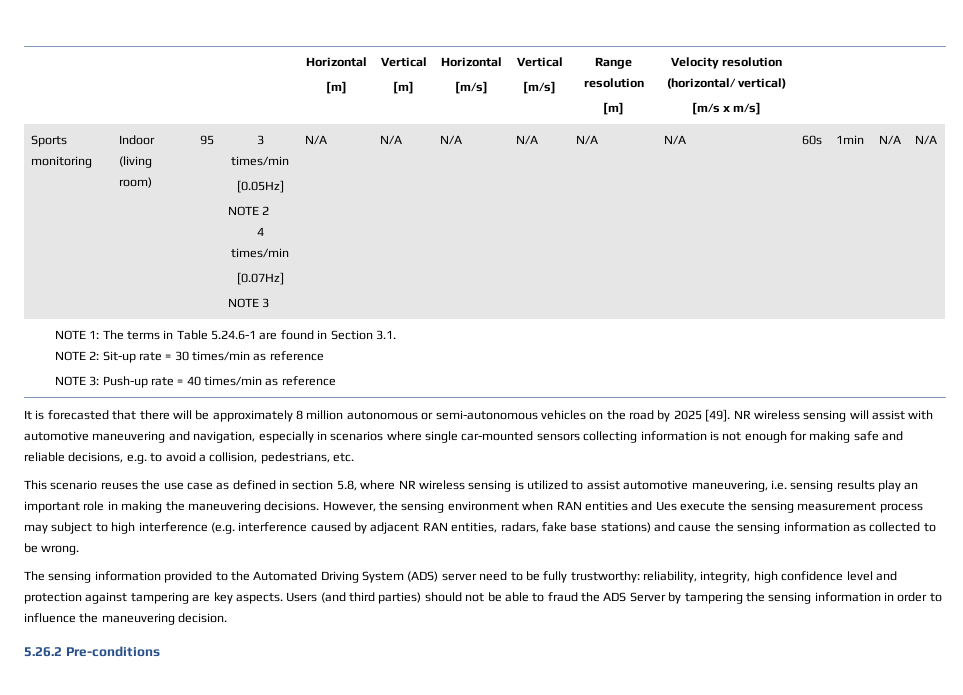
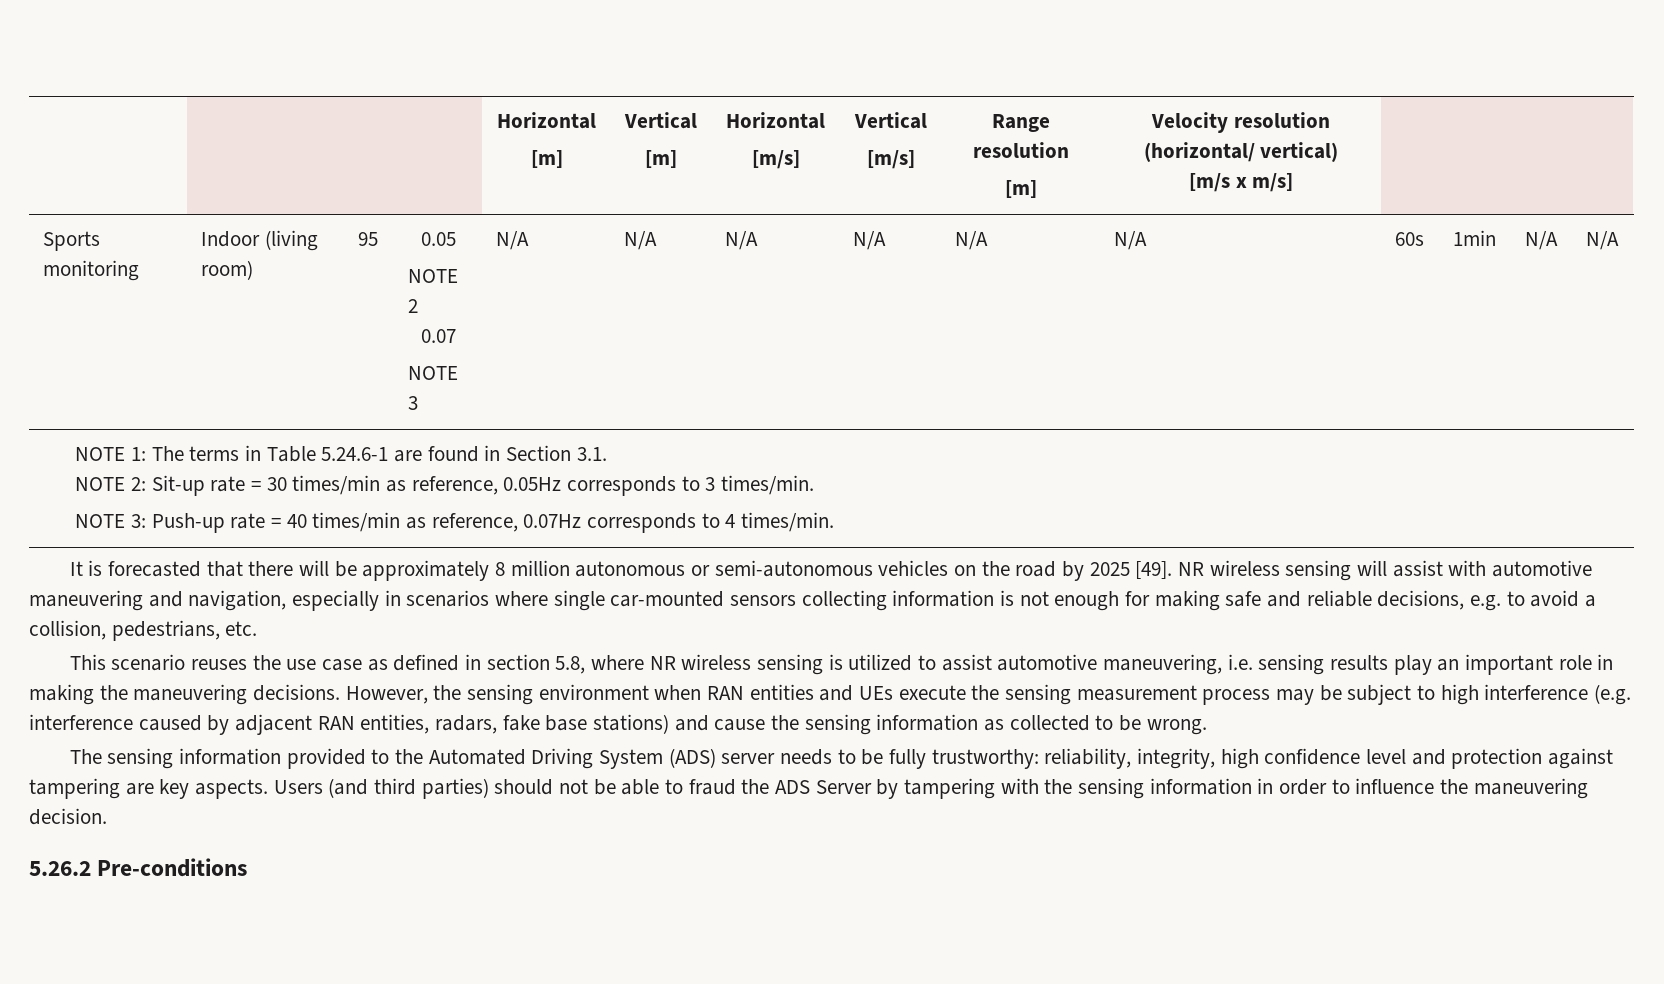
- Sports monitoring | Indoor (living room) | 95 | 3 times/min
- [0.05Hz]
+ Sports monitoring | Indoor (living room) | 95 | 0.05
  NOTE 2
- 4 times/min
- [0.07Hz]
+ 0.07
  NOTE 1: The terms in Table 5.24.6-1 are found in Section 3.1.
- NOTE 2: Sit-up rate = 30 times/min as reference
- NOTE 3: Push-up rate = 40 times/min as reference
+ NOTE 2: Sit-up rate = 30 times/min as reference, 0.05Hz corresponds to 3 times/min.
+ NOTE 3: Push-up rate = 40 times/min as reference, 0.07Hz corresponds to 4 times/min.
- However, the sensing environment when RAN entities and Ues execute the sensing measurement process may subject to high interference (e.g. interference caused by adjacent RAN entities, radars, fake base stations) and cause the sensing information as collected to be wrong.
+ However, the sensing environment when RAN entities and UEs execute the sensing measurement process may be subject to high interference (e.g. interference caused by adjacent RAN entities, radars, fake base stations) and cause the sensing information as collected to be wrong.
- The sensing information provided to the Automated Driving System (ADS) server need to be fully trustworthy: reliability, integrity, high confidence level and protection against tampering are key aspects.
+ The sensing information provided to the Automated Driving System (ADS) server needs to be fully trustworthy: reliability, integrity, high confidence level and protection against tampering are key aspects.
- Users (and third parties) should not be able to fraud the ADS Server by tampering the sensing information in order to influence the maneuvering decision.
+ Users (and third parties) should not be able to fraud the ADS Server by tampering with the sensing information in order to influence the maneuvering decision.

